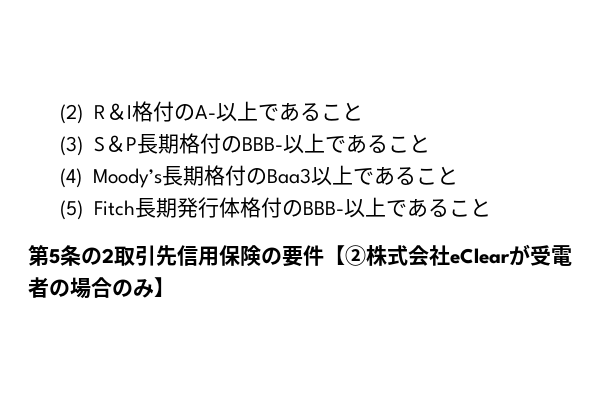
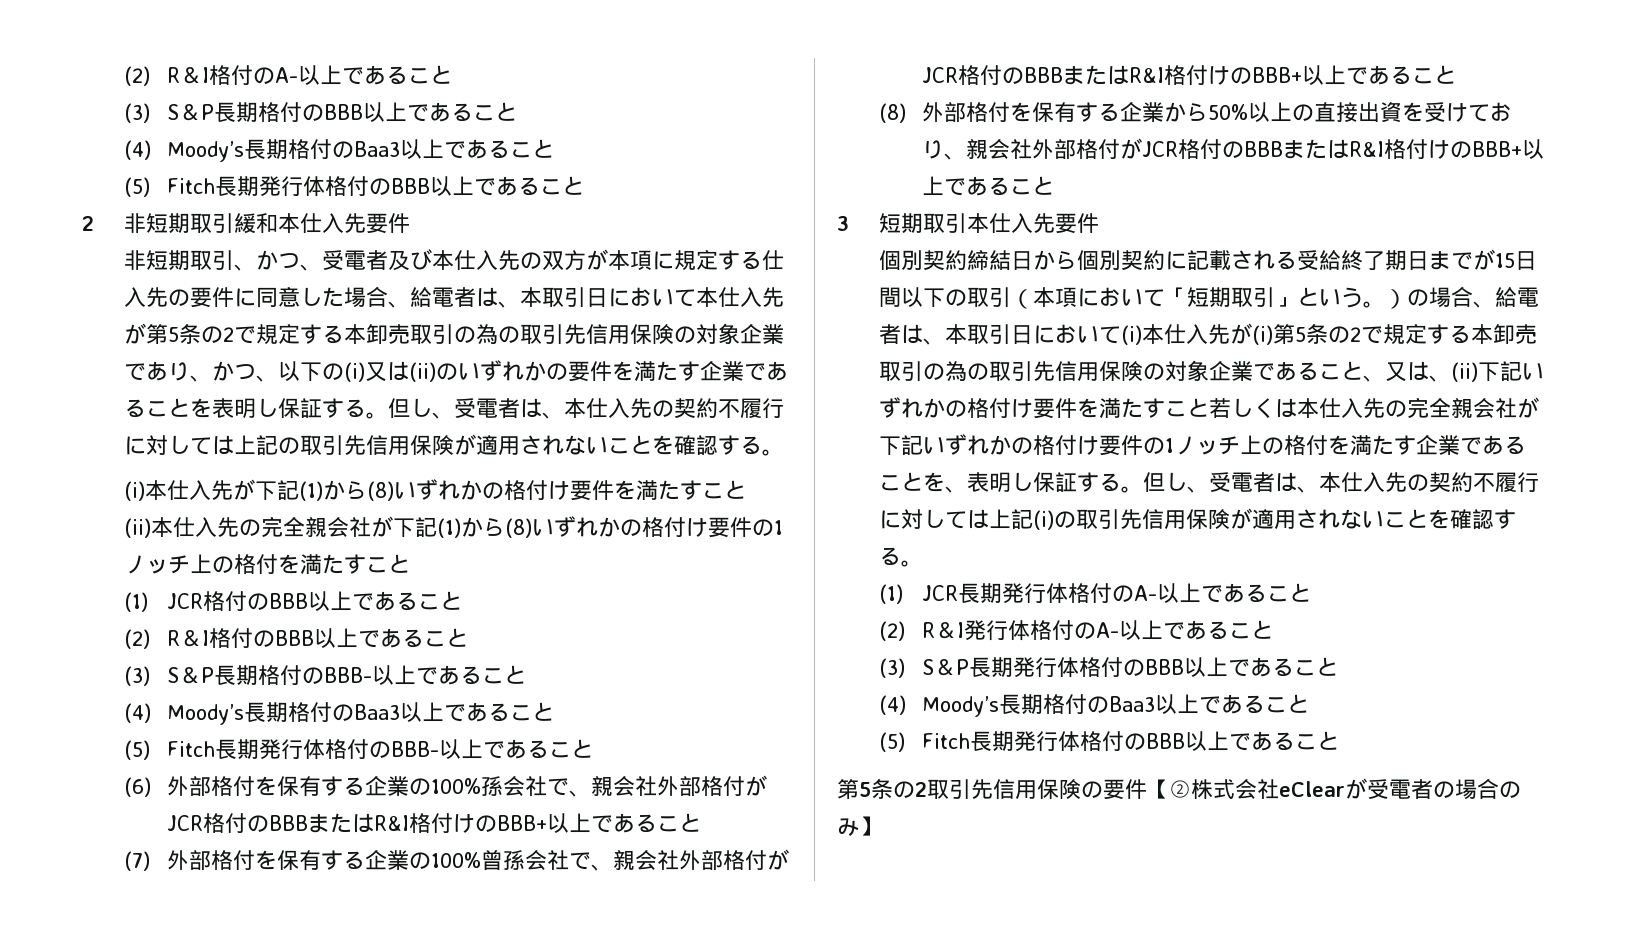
+ (3) S＆P長期格付のBBB以上であること
+ (4) Moody’s長期格付のBaa3以上であること
+ (5) Fitch長期発行体格付のBBB以上であること
+ 2非短期取引緩和本仕入先要件
+ 非短期取引、かつ、受電者及び本仕入先の双方が本項に規定する仕入先の要件に同意した場合、給電者は、本取引日において本仕入先が第5条の2で規定する本卸売取引の為の取引先信用保険の対象企業であり、かつ、以下の(i)又は(ii)のいずれかの要件を満たす企業であることを表明し保証する。但し、受電者は、本仕入先の契約不履行に対しては上記の取引先信用保険が適用されないことを確認する。
+ (i)本仕入先が下記(1)から(8)いずれかの格付け要件を満たすこと
+ (ii)本仕入先の完全親会社が下記(1)から(8)いずれかの格付け要件の1ノッチ上の格付を満たすこと
+ (1) JCR格付のBBB以上であること
+ (2) R＆I格付のBBB以上であること
+ (6)外部格付を保有する企業の100%孫会社で、親会社外部格付がJCR格付のBBBまたはR&I格付けのBBB+以上であること
+ (7)外部格付を保有する企業の100%曾孫会社で、親会社外部格付がJCR格付のBBBまたはR&I格付けのBBB+以上であること
+ (8)外部格付を保有する企業から50%以上の直接出資を受けており、親会社外部格付がJCR格付のBBBまたはR&I格付けのBBB+以上であること
+ 3短期取引本仕入先要件
+ 個別契約締結日から個別契約に記載される受給終了期日までが15日間以下の取引（本項において「短期取引」という。）の場合、給電者は、本取引日において(i)本仕入先が(i)第5条の2で規定する本卸売取引の為の取引先信用保険の対象企業であること、又は、(ii)下記いずれかの格付け要件を満たすこと若しくは本仕入先の完全親会社が下記いずれかの格付け要件の1ノッチ上の格付を満たす企業であることを、表明し保証する。但し、受電者は、本仕入先の契約不履行に対しては上記(i)の取引先信用保険が適用されないことを確認する。
+ (1) JCR長期発行体格付のA-以上であること
+ (2) R＆I発行体格付のA-以上であること
+ (3) S＆P長期発行体格付のBBB以上であること
+ (4) Moody’s長期格付のBaa3以上であること
+ (5) Fitch長期発行体格付のBBB以上であること

